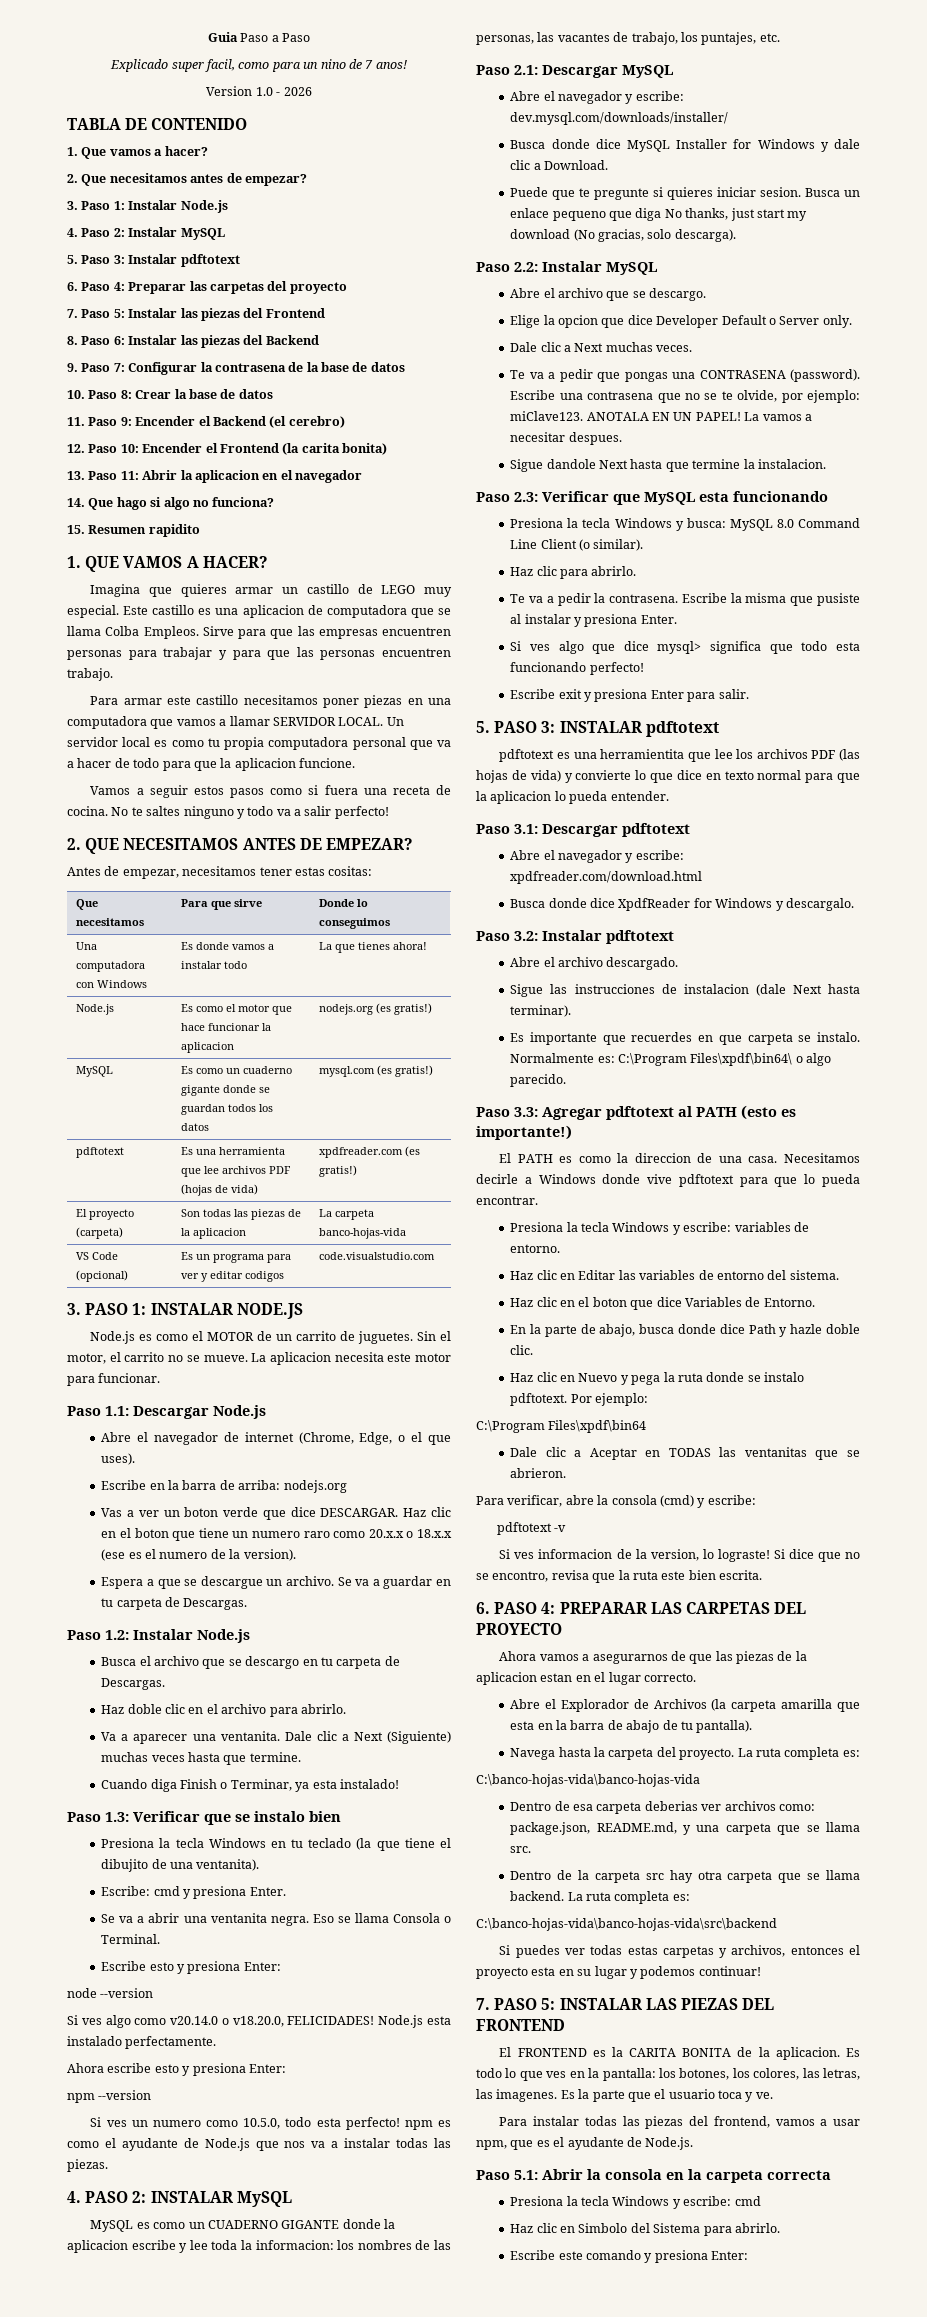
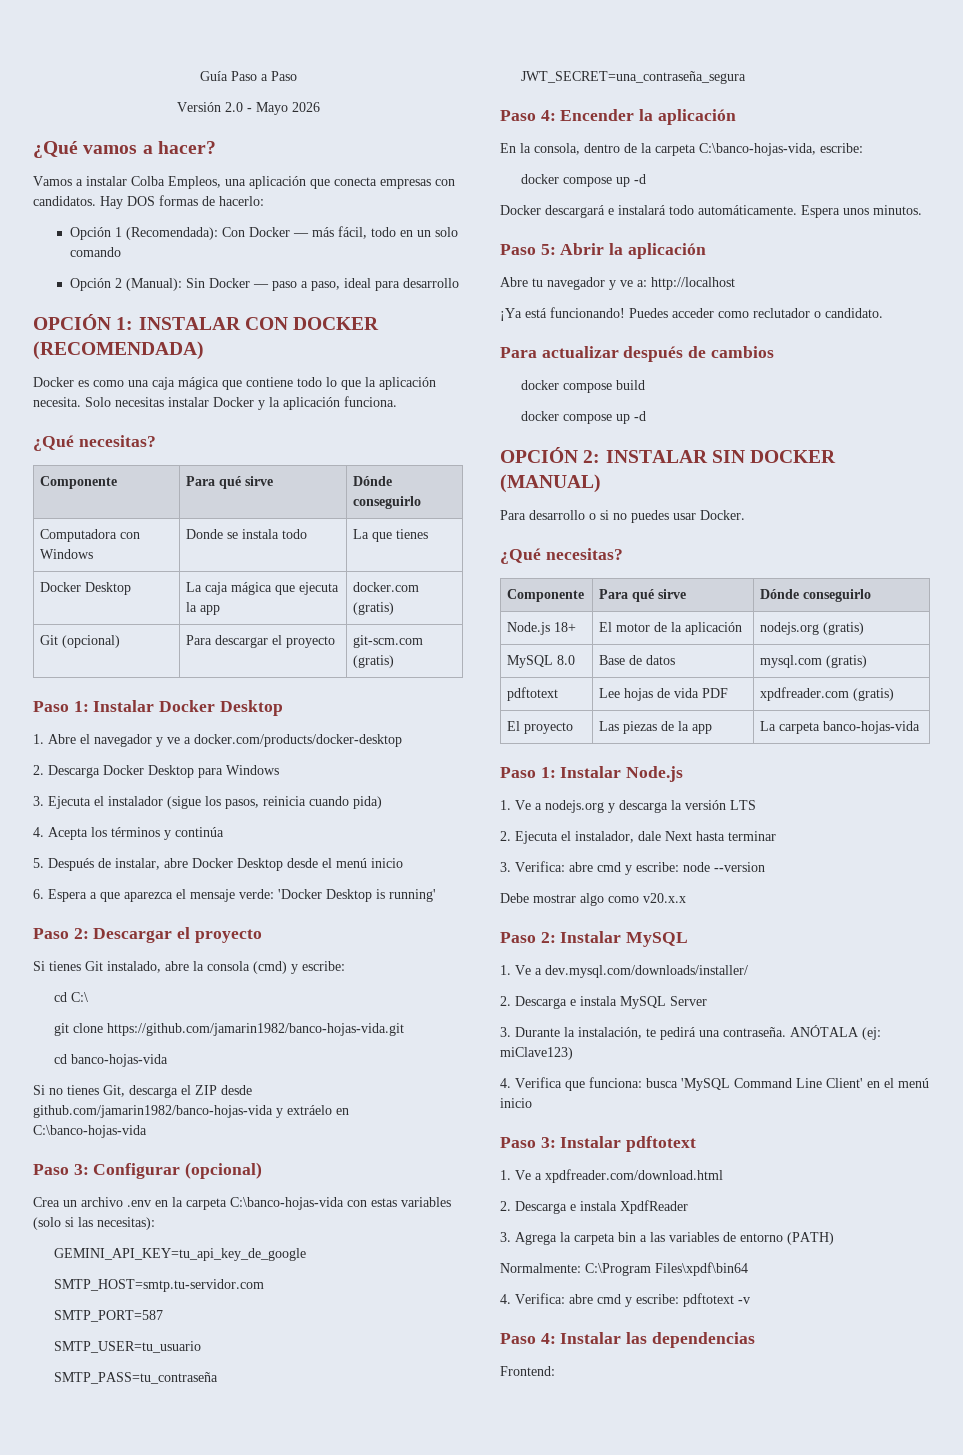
- Guia Paso a Paso
+ Guía Paso a Paso
- Explicado super facil, como para un nino de 7 anos!
- Version 1.0 - 2026
- TABLA DE CONTENIDO
- 1. Que vamos a hacer?
- 2. Que necesitamos antes de empezar?
- 3. Paso 1: Instalar Node.js
- 4. Paso 2: Instalar MySQL
- 5. Paso 3: Instalar pdftotext
- 6. Paso 4: Preparar las carpetas del proyecto
- 7. Paso 5: Instalar las piezas del Frontend
- 8. Paso 6: Instalar las piezas del Backend
- 9. Paso 7: Configurar la contrasena de la base de datos
- 10. Paso 8: Crear la base de datos
- 11. Paso 9: Encender el Backend (el cerebro)
- 12. Paso 10: Encender el Frontend (la carita bonita)
- 13. Paso 11: Abrir la aplicacion en el navegador
- 14. Que hago si algo no funciona?
- 15. Resumen rapidito
- 1. QUE VAMOS A HACER?
- Imagina que quieres armar un castillo de LEGO muy especial. Este castillo es una aplicacion de computadora que se llama Colba Empleos. Sirve para que las empresas encuentren personas para trabajar y para que las personas encuentren trabajo.
- Para armar este castillo necesitamos poner piezas en una computadora que vamos a llamar SERVIDOR LOCAL. Un servidor local es como tu propia computadora personal que va a hacer de todo para que la aplicacion funcione.
- Vamos a seguir estos pasos como si fuera una receta de cocina. No te saltes ninguno y todo va a salir perfecto!
- 2. QUE NECESITAMOS ANTES DE EMPEZAR?
- Antes de empezar, necesitamos tener estas cositas:
- Que necesitamos | Para que sirve | Donde lo conseguimos
- Una computadora con Windows | Es donde vamos a instalar todo | La que tienes ahora!
- Node.js | Es como el motor que hace funcionar la aplicacion | nodejs.org (es gratis!)
- MySQL | Es como un cuaderno gigante donde se guardan todos los datos | mysql.com (es gratis!)
- pdftotext | Es una herramienta que lee archivos PDF (hojas de vida) | xpdfreader.com (es gratis!)
- El proyecto (carpeta) | Son todas las piezas de la aplicacion | La carpeta banco-hojas-vida
- VS Code (opcional) | Es un programa para ver y editar codigos | code.visualstudio.com
- 3. PASO 1: INSTALAR NODE.JS
- Node.js es como el MOTOR de un carrito de juguetes. Sin el motor, el carrito no se mueve. La aplicacion necesita este motor para funcionar.
- Paso 1.1: Descargar Node.js
- Abre el navegador de internet (Chrome, Edge, o el que uses).
- Escribe en la barra de arriba: nodejs.org
- Vas a ver un boton verde que dice DESCARGAR. Haz clic en el boton que tiene un numero raro como 20.x.x o 18.x.x (ese es el numero de la version).
- Espera a que se descargue un archivo. Se va a guardar en tu carpeta de Descargas.
- Paso 1.2: Instalar Node.js
- Busca el archivo que se descargo en tu carpeta de Descargas.
- Haz doble clic en el archivo para abrirlo.
- Va a aparecer una ventanita. Dale clic a Next (Siguiente) muchas veces hasta que termine.
- Cuando diga Finish o Terminar, ya esta instalado!
- Paso 1.3: Verificar que se instalo bien
- Presiona la tecla Windows en tu teclado (la que tiene el dibujito de una ventanita).
- Escribe: cmd y presiona Enter.
- Se va a abrir una ventanita negra. Eso se llama Consola o Terminal.
- Escribe esto y presiona Enter:
- node --version
- Si ves algo como v20.14.0 o v18.20.0, FELICIDADES! Node.js esta instalado perfectamente.
- Ahora escribe esto y presiona Enter:
- npm --version
- Si ves un numero como 10.5.0, todo esta perfecto! npm es como el ayudante de Node.js que nos va a instalar todas las piezas.
- 4. PASO 2: INSTALAR MySQL
- MySQL es como un CUADERNO GIGANTE donde la aplicacion escribe y lee toda la informacion: los nombres de las personas, las vacantes de trabajo, los puntajes, etc.
- Paso 2.1: Descargar MySQL
- Abre el navegador y escribe: dev.mysql.com/downloads/installer/
- Busca donde dice MySQL Installer for Windows y dale clic a Download.
- Puede que te pregunte si quieres iniciar sesion. Busca un enlace pequeno que diga No thanks, just start my download (No gracias, solo descarga).
- Paso 2.2: Instalar MySQL
- Abre el archivo que se descargo.
- Elige la opcion que dice Developer Default o Server only.
- Dale clic a Next muchas veces.
- Te va a pedir que pongas una CONTRASENA (password). Escribe una contrasena que no se te olvide, por ejemplo: miClave123. ANOTALA EN UN PAPEL! La vamos a necesitar despues.
- Sigue dandole Next hasta que termine la instalacion.
- Paso 2.3: Verificar que MySQL esta funcionando
- Presiona la tecla Windows y busca: MySQL 8.0 Command Line Client (o similar).
- Haz clic para abrirlo.
- Te va a pedir la contrasena. Escribe la misma que pusiste al instalar y presiona Enter.
- Si ves algo que dice mysql> significa que todo esta funcionando perfecto!
- Escribe exit y presiona Enter para salir.
- 5. PASO 3: INSTALAR pdftotext
- pdftotext es una herramientita que lee los archivos PDF (las hojas de vida) y convierte lo que dice en texto normal para que la aplicacion lo pueda entender.
- Paso 3.1: Descargar pdftotext
- Abre el navegador y escribe: xpdfreader.com/download.html
- Busca donde dice XpdfReader for Windows y descargalo.
- Paso 3.2: Instalar pdftotext
- Abre el archivo descargado.
- Sigue las instrucciones de instalacion (dale Next hasta terminar).
- Es importante que recuerdes en que carpeta se instalo. Normalmente es: C:\Program Files\xpdf\bin64\ o algo parecido.
- Paso 3.3: Agregar pdftotext al PATH (esto es importante!)
- El PATH es como la direccion de una casa. Necesitamos decirle a Windows donde vive pdftotext para que lo pueda encontrar.
- Presiona la tecla Windows y escribe: variables de entorno.
- Haz clic en Editar las variables de entorno del sistema.
- Haz clic en el boton que dice Variables de Entorno.
- En la parte de abajo, busca donde dice Path y hazle doble clic.
- Haz clic en Nuevo y pega la ruta donde se instalo pdftotext. Por ejemplo:
- C:\Program Files\xpdf\bin64
- Dale clic a Aceptar en TODAS las ventanitas que se abrieron.
- Para verificar, abre la consola (cmd) y escribe:
+ Versión 2.0 - Mayo 2026
+ ¿Qué vamos a hacer?
+ Vamos a instalar Colba Empleos, una aplicación que conecta empresas con candidatos. Hay DOS formas de hacerlo:
+ Opción 1 (Recomendada): Con Docker — más fácil, todo en un solo comando
+ Opción 2 (Manual): Sin Docker — paso a paso, ideal para desarrollo
+ OPCIÓN 1: INSTALAR CON DOCKER (RECOMENDADA)
+ Docker es como una caja mágica que contiene todo lo que la aplicación necesita. Solo necesitas instalar Docker y la aplicación funciona.
+ ¿Qué necesitas?
+ Componente | Para qué sirve | Dónde conseguirlo
+ Computadora con Windows | Donde se instala todo | La que tienes
+ Docker Desktop | La caja mágica que ejecuta la app | docker.com (gratis)
+ Git (opcional) | Para descargar el proyecto | git-scm.com (gratis)
+ Paso 1: Instalar Docker Desktop
+ 1. Abre el navegador y ve a docker.com/products/docker-desktop
+ 2. Descarga Docker Desktop para Windows
+ 3. Ejecuta el instalador (sigue los pasos, reinicia cuando pida)
+ 4. Acepta los términos y continúa
+ 5. Después de instalar, abre Docker Desktop desde el menú inicio
+ 6. Espera a que aparezca el mensaje verde: 'Docker Desktop is running'
+ Paso 2: Descargar el proyecto
+ Si tienes Git instalado, abre la consola (cmd) y escribe:
- pdftotext -v
- Si ves informacion de la version, lo lograste! Si dice que no se encontro, revisa que la ruta este bien escrita.
- 6. PASO 4: PREPARAR LAS CARPETAS DEL PROYECTO
- Ahora vamos a asegurarnos de que las piezas de la aplicacion estan en el lugar correcto.
- Abre el Explorador de Archivos (la carpeta amarilla que esta en la barra de abajo de tu pantalla).
- Navega hasta la carpeta del proyecto. La ruta completa es:
- C:\banco-hojas-vida\banco-hojas-vida
- Dentro de esa carpeta deberias ver archivos como: package.json, README.md, y una carpeta que se llama src.
- Dentro de la carpeta src hay otra carpeta que se llama backend. La ruta completa es:
- C:\banco-hojas-vida\banco-hojas-vida\src\backend
- Si puedes ver todas estas carpetas y archivos, entonces el proyecto esta en su lugar y podemos continuar!
- 7. PASO 5: INSTALAR LAS PIEZAS DEL FRONTEND
- El FRONTEND es la CARITA BONITA de la aplicacion. Es todo lo que ves en la pantalla: los botones, los colores, las letras, las imagenes. Es la parte que el usuario toca y ve.
- Para instalar todas las piezas del frontend, vamos a usar npm, que es el ayudante de Node.js.
- Paso 5.1: Abrir la consola en la carpeta correcta
- Presiona la tecla Windows y escribe: cmd
- Haz clic en Simbolo del Sistema para abrirlo.
- Escribe este comando y presiona Enter:
+ cd C:\
+ git clone https://github.com/jamarin1982/banco-hojas-vida.git
+ cd banco-hojas-vida
+ Si no tienes Git, descarga el ZIP desde github.com/jamarin1982/banco-hojas-vida y extráelo en C:\banco-hojas-vida
+ Paso 3: Configurar (opcional)
+ Crea un archivo .env en la carpeta C:\banco-hojas-vida con estas variables (solo si las necesitas):
+ GEMINI_API_KEY=tu_api_key_de_google
+ SMTP_HOST=smtp.tu-servidor.com
+ SMTP_PORT=587
+ SMTP_USER=tu_usuario
+ SMTP_PASS=tu_contraseña
+ JWT_SECRET=una_contraseña_segura
+ Paso 4: Encender la aplicación
+ En la consola, dentro de la carpeta C:\banco-hojas-vida, escribe:
+ docker compose up -d
+ Docker descargará e instalará todo automáticamente. Espera unos minutos.
+ Paso 5: Abrir la aplicación
+ Abre tu navegador y ve a: http://localhost
+ ¡Ya está funcionando! Puedes acceder como reclutador o candidato.
+ Para actualizar después de cambios
+ docker compose build
+ docker compose up -d
+ OPCIÓN 2: INSTALAR SIN DOCKER (MANUAL)
+ Para desarrollo o si no puedes usar Docker.
+ ¿Qué necesitas?
+ Componente | Para qué sirve | Dónde conseguirlo
+ Node.js 18+ | El motor de la aplicación | nodejs.org (gratis)
+ MySQL 8.0 | Base de datos | mysql.com (gratis)
+ pdftotext | Lee hojas de vida PDF | xpdfreader.com (gratis)
+ El proyecto | Las piezas de la app | La carpeta banco-hojas-vida
+ Paso 1: Instalar Node.js
+ 1. Ve a nodejs.org y descarga la versión LTS
+ 2. Ejecuta el instalador, dale Next hasta terminar
+ 3. Verifica: abre cmd y escribe: node --version
+ Debe mostrar algo como v20.x.x
+ Paso 2: Instalar MySQL
+ 1. Ve a dev.mysql.com/downloads/installer/
+ 2. Descarga e instala MySQL Server
+ 3. Durante la instalación, te pedirá una contraseña. ANÓTALA (ej: miClave123)
+ 4. Verifica que funciona: busca 'MySQL Command Line Client' en el menú inicio
+ Paso 3: Instalar pdftotext
+ 1. Ve a xpdfreader.com/download.html
+ 2. Descarga e instala XpdfReader
+ 3. Agrega la carpeta bin a las variables de entorno (PATH)
+ Normalmente: C:\Program Files\xpdf\bin64
+ 4. Verifica: abre cmd y escribe: pdftotext -v
+ Paso 4: Instalar las dependencias
+ Frontend:

